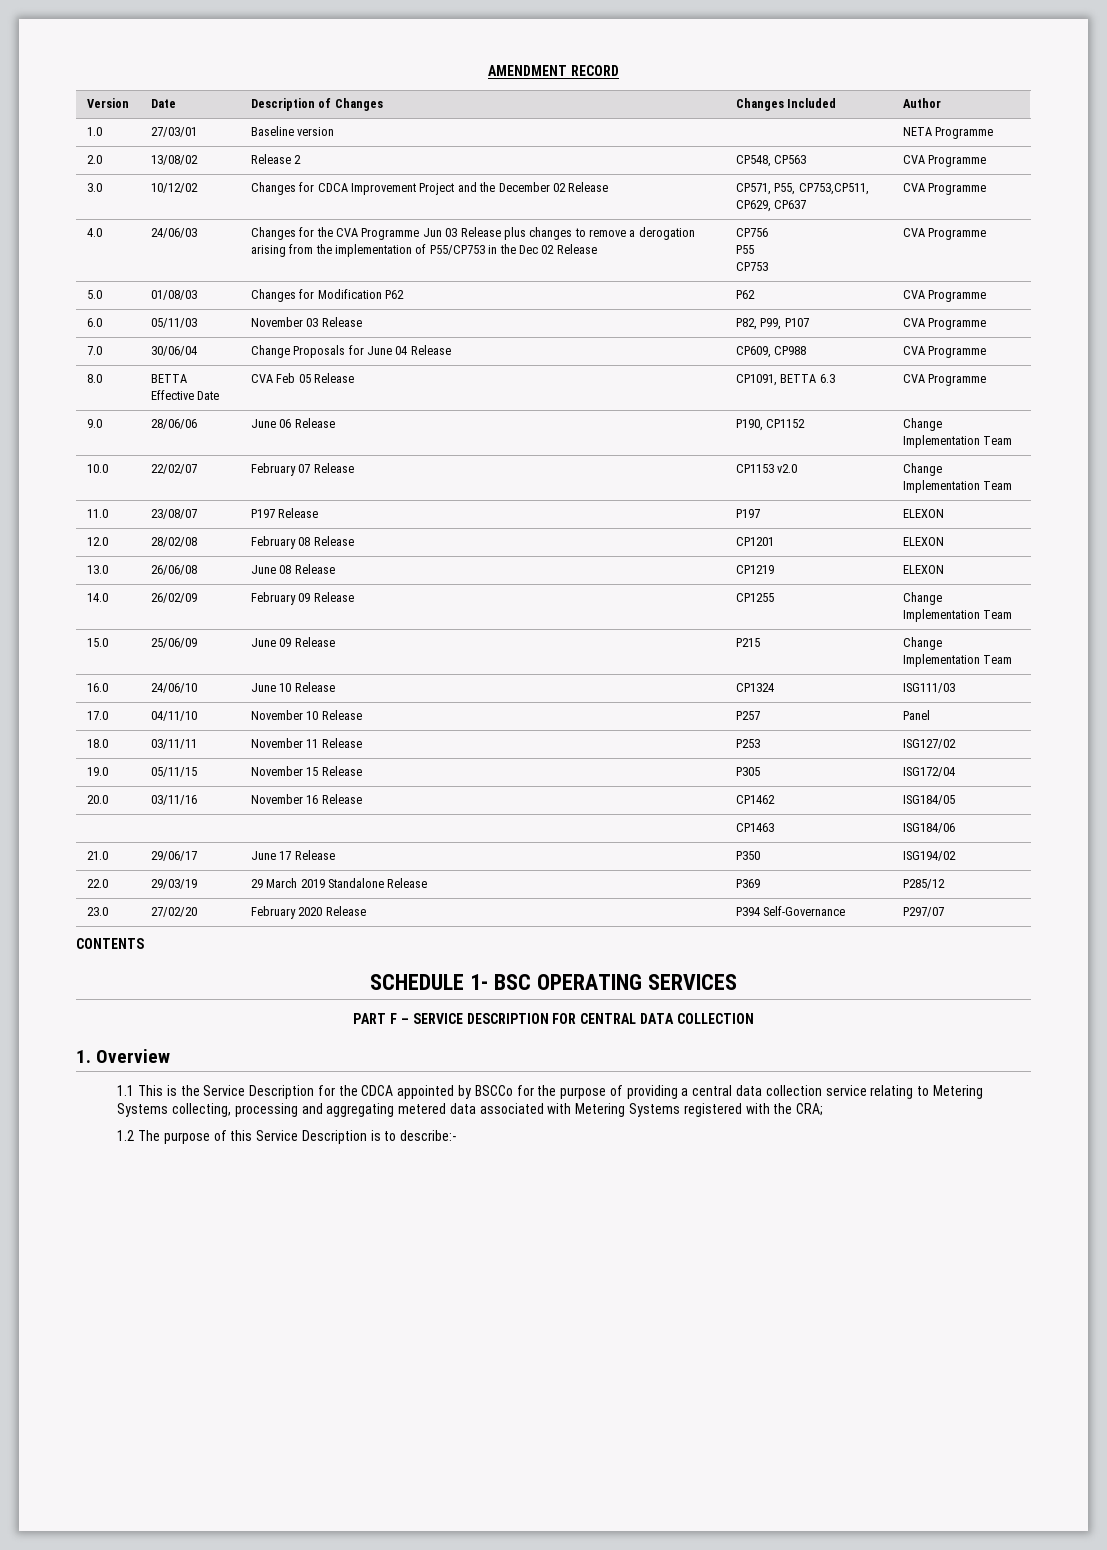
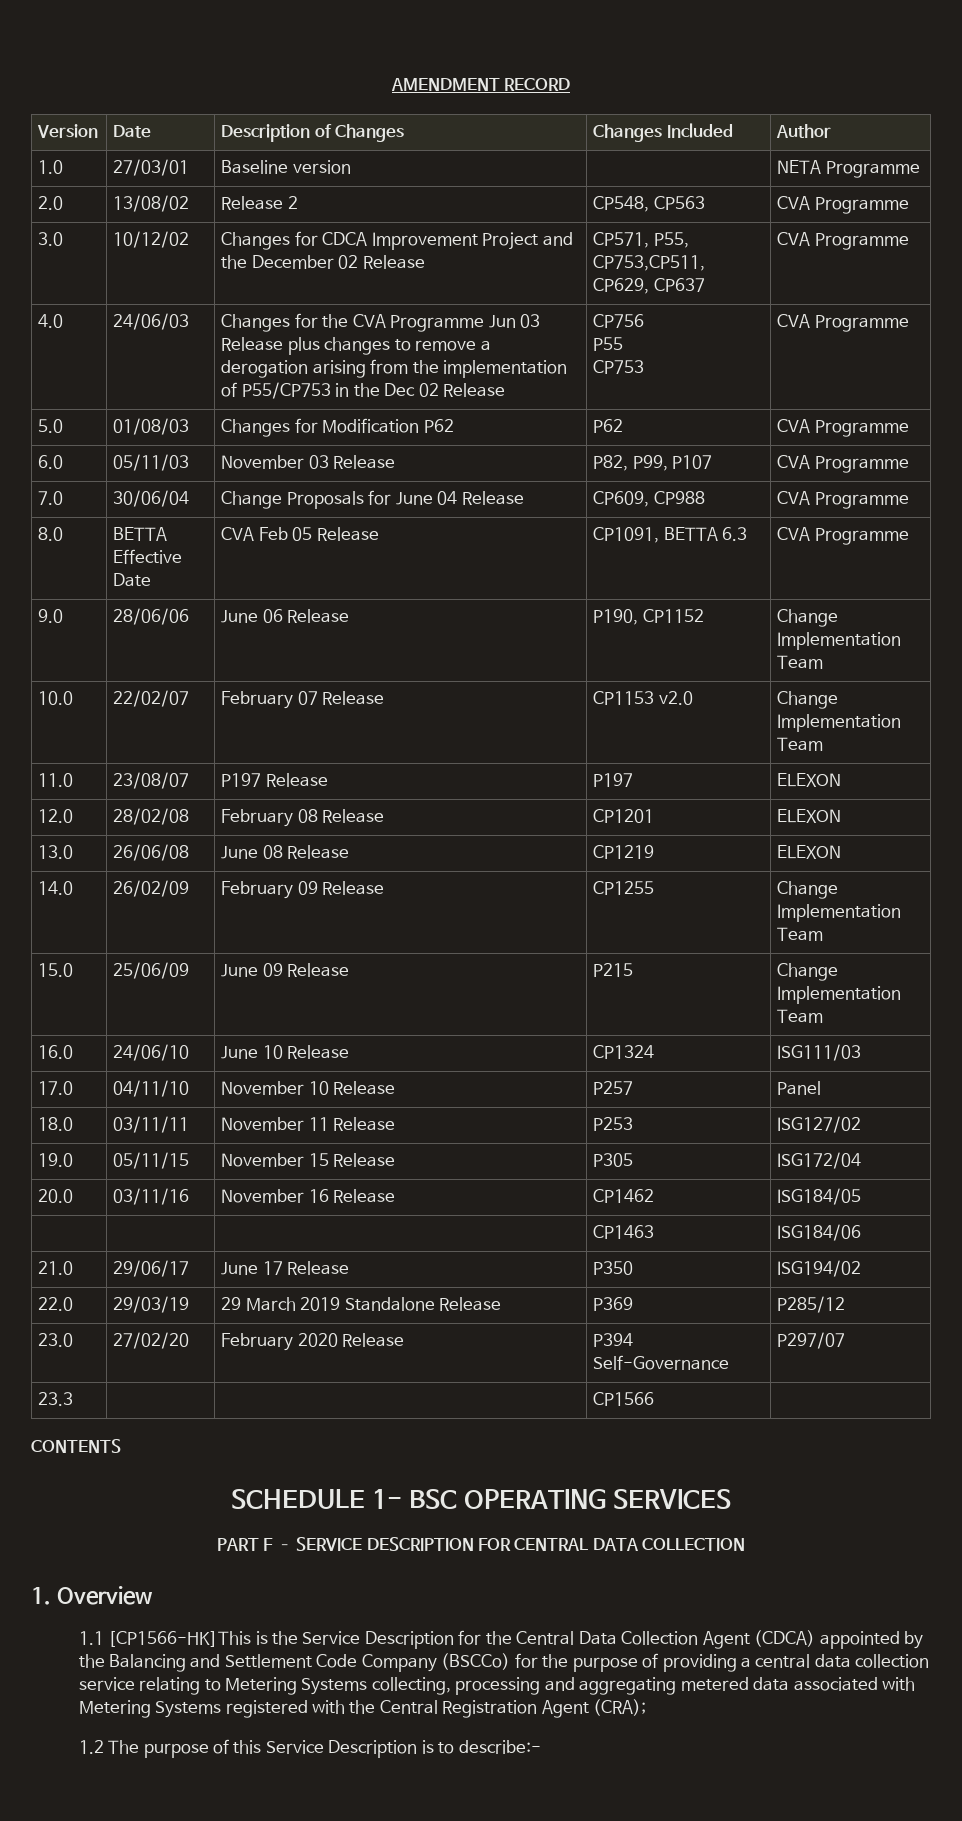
+ 23.3 | | | CP1566 |
- 1.1 This is the Service Description for the CDCA appointed by BSCCo for the purpose of providing a central data collection service relating to Metering Systems collecting, processing and aggregating metered data associated with Metering Systems registered with the CRA;
+ 1.1 [CP1566-HK]This is the Service Description for the Central Data Collection Agent (CDCA) appointed by the Balancing and Settlement Code Company (BSCCo) for the purpose of providing a central data collection service relating to Metering Systems collecting, processing and aggregating metered data associated with Metering Systems registered with the Central Registration Agent (CRA);

